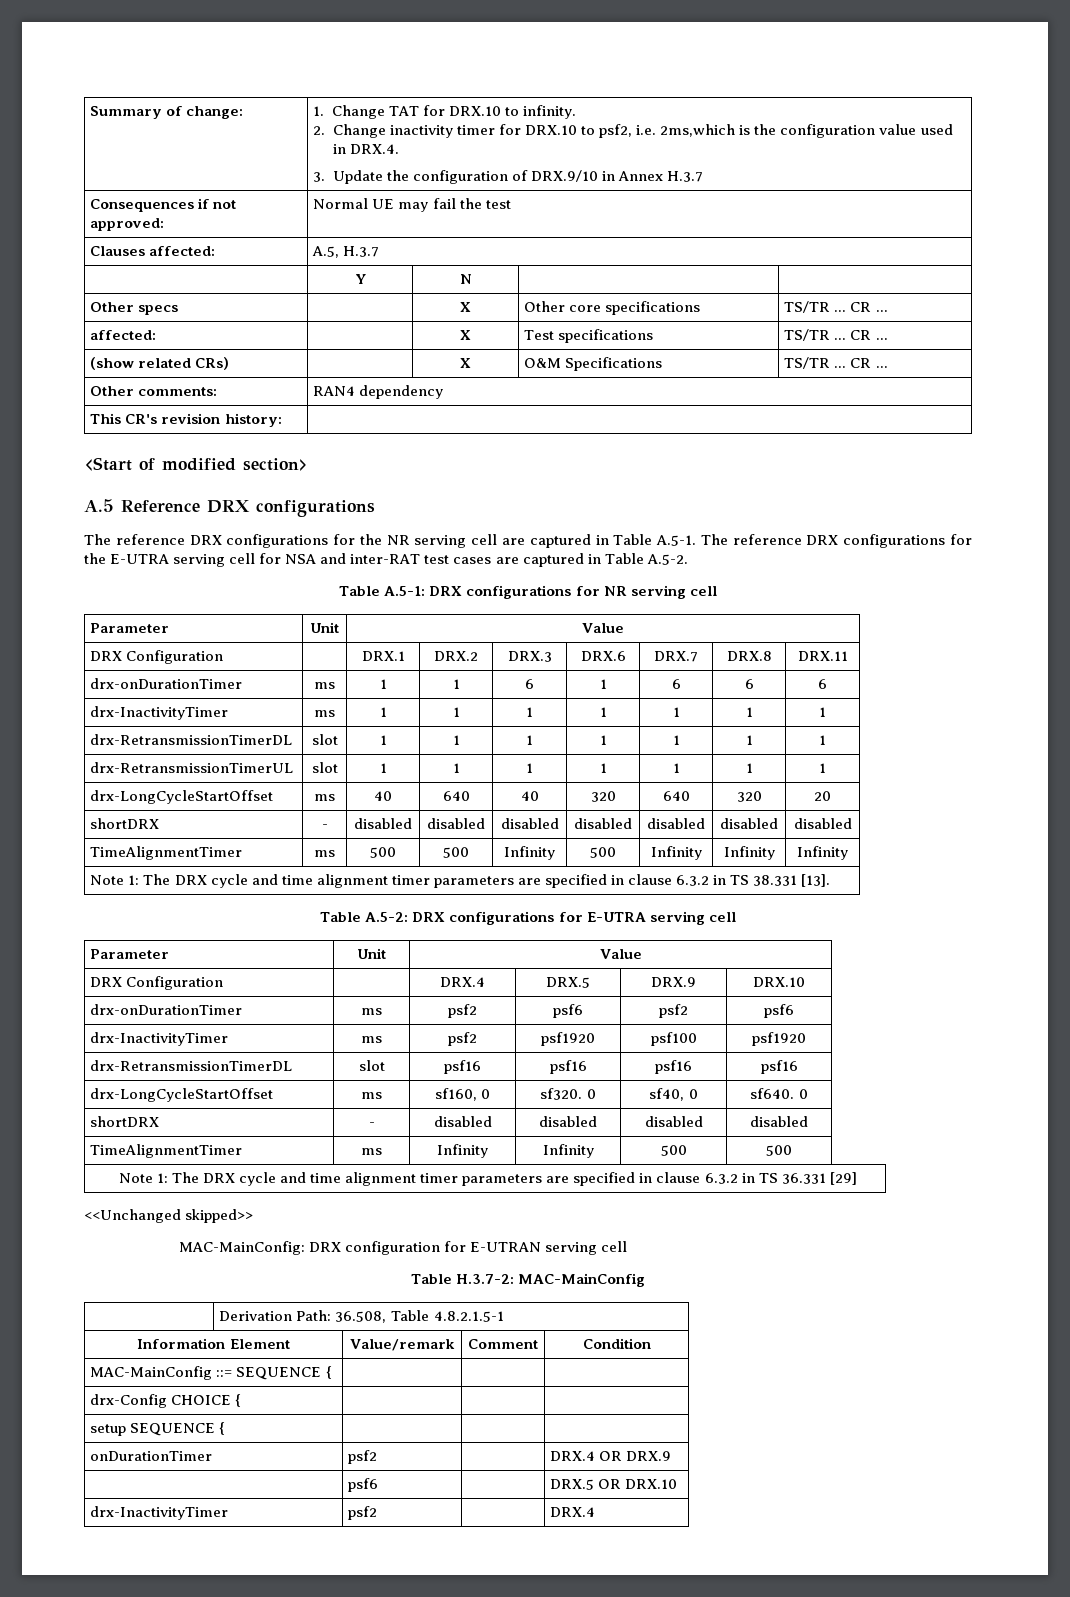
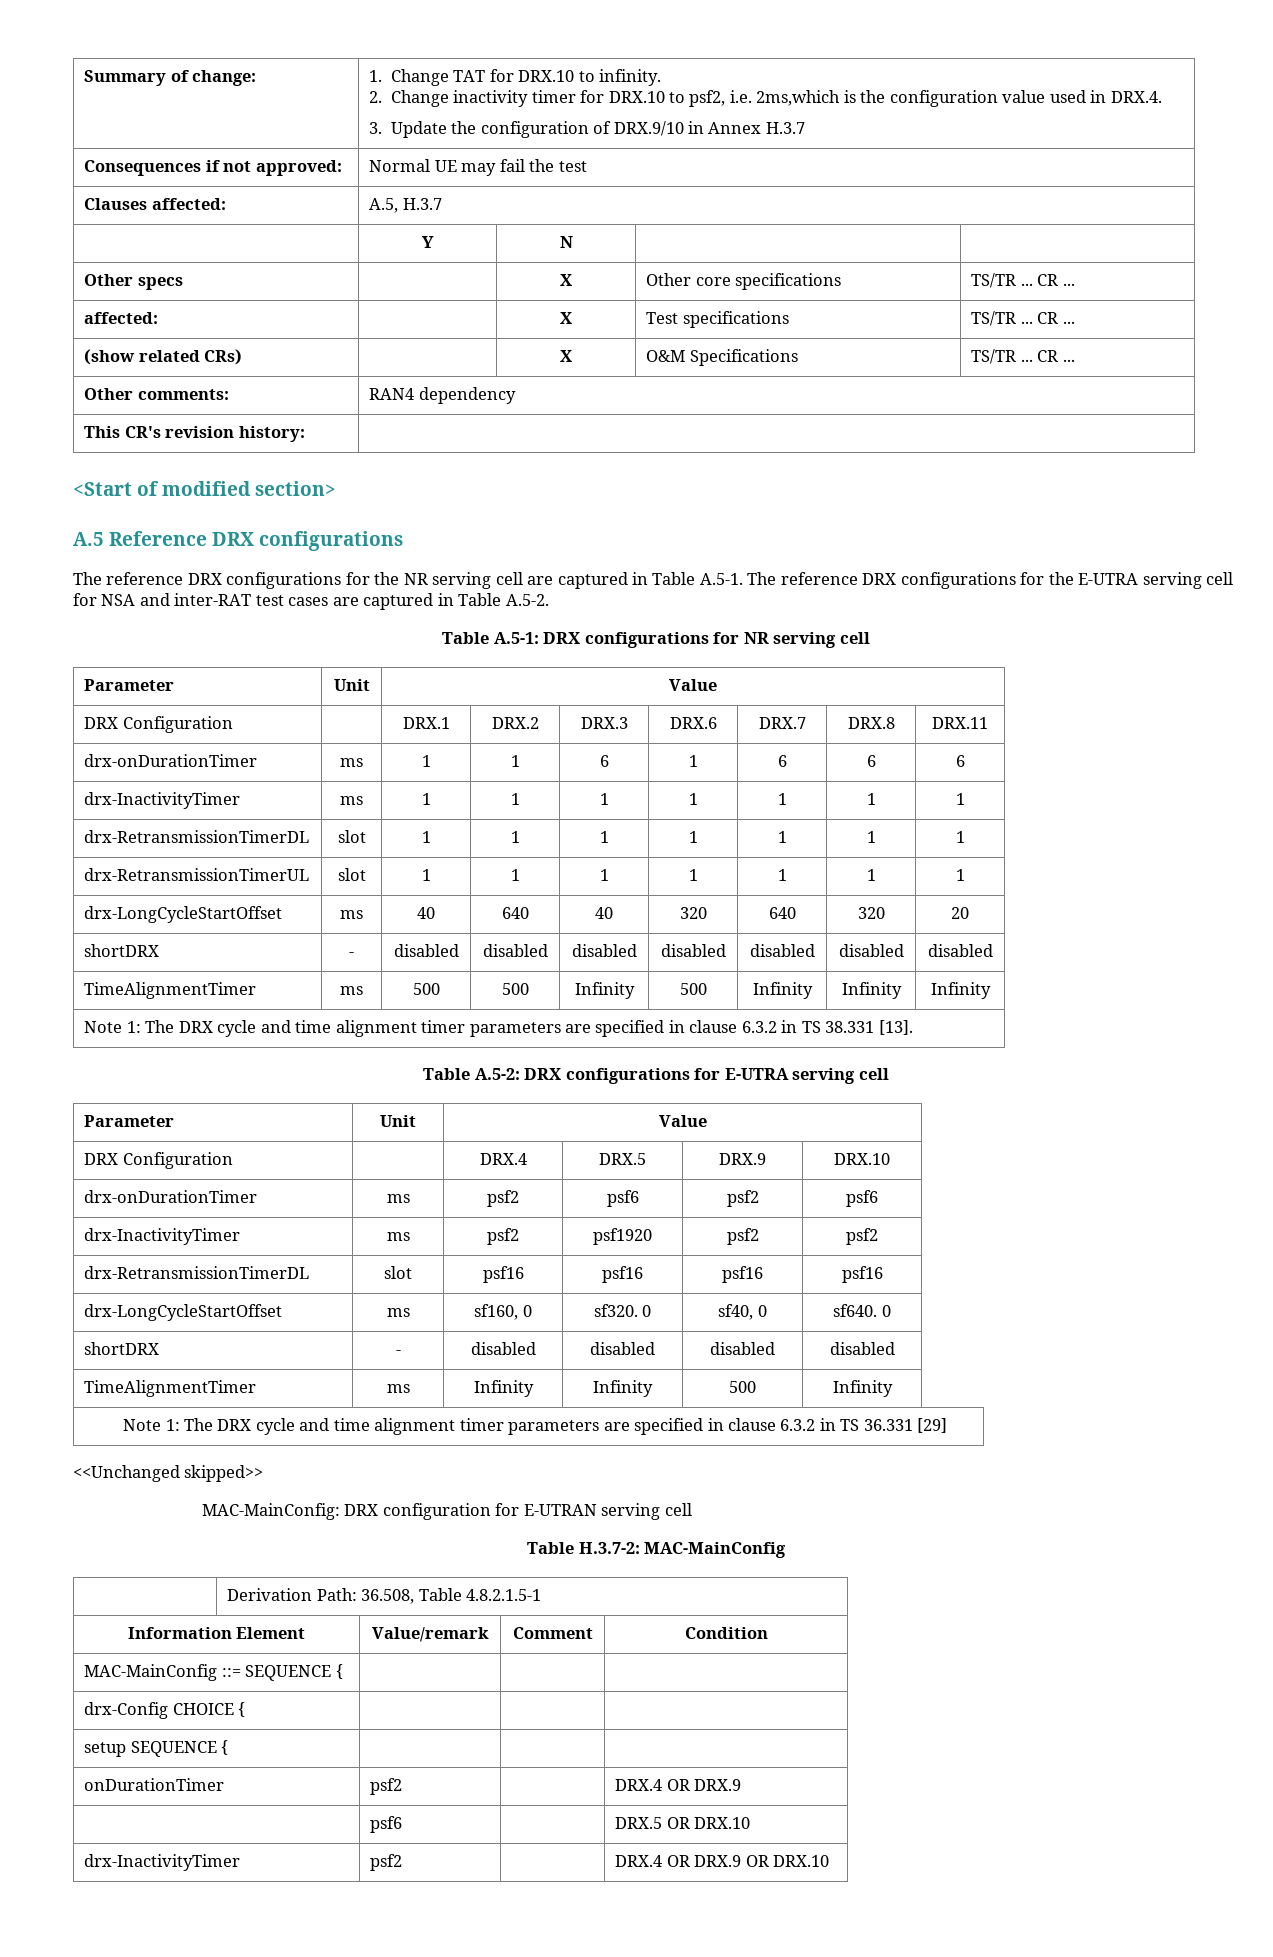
- drx-InactivityTimer | ms | psf2 | psf1920 | psf100 | psf1920
+ drx-InactivityTimer | ms | psf2 | psf1920 | psf2 | psf2
- TimeAlignmentTimer | ms | Infinity | Infinity | 500 | 500
+ TimeAlignmentTimer | ms | Infinity | Infinity | 500 | Infinity
- drx-InactivityTimer | psf2 | | DRX.4
+ drx-InactivityTimer | psf2 | | DRX.4 OR DRX.9 OR DRX.10

